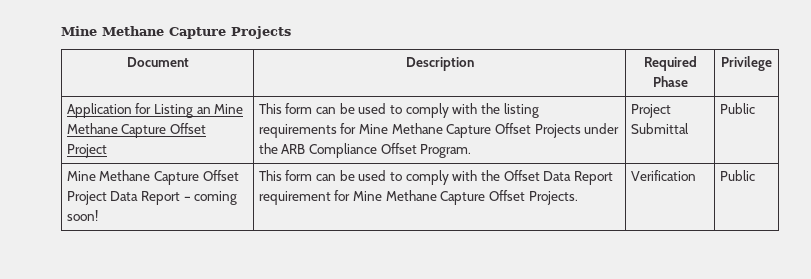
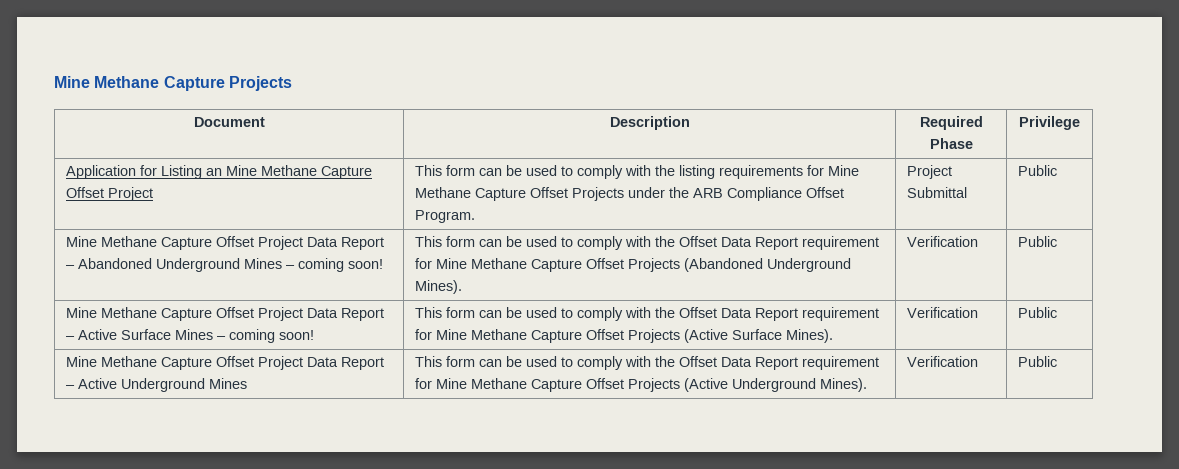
- Mine Methane Capture Offset Project Data Report – coming soon! | This form can be used to comply with the Offset Data Report requirement for Mine Methane Capture Offset Projects. | Verification | Public
+ Mine Methane Capture Offset Project Data Report – Abandoned Underground Mines – coming soon! | This form can be used to comply with the Offset Data Report requirement for Mine Methane Capture Offset Projects (Abandoned Underground Mines). | Verification | Public
+ Mine Methane Capture Offset Project Data Report – Active Surface Mines – coming soon! | This form can be used to comply with the Offset Data Report requirement for Mine Methane Capture Offset Projects (Active Surface Mines). | Verification | Public
+ Mine Methane Capture Offset Project Data Report – Active Underground Mines | This form can be used to comply with the Offset Data Report requirement for Mine Methane Capture Offset Projects (Active Underground Mines). | Verification | Public

